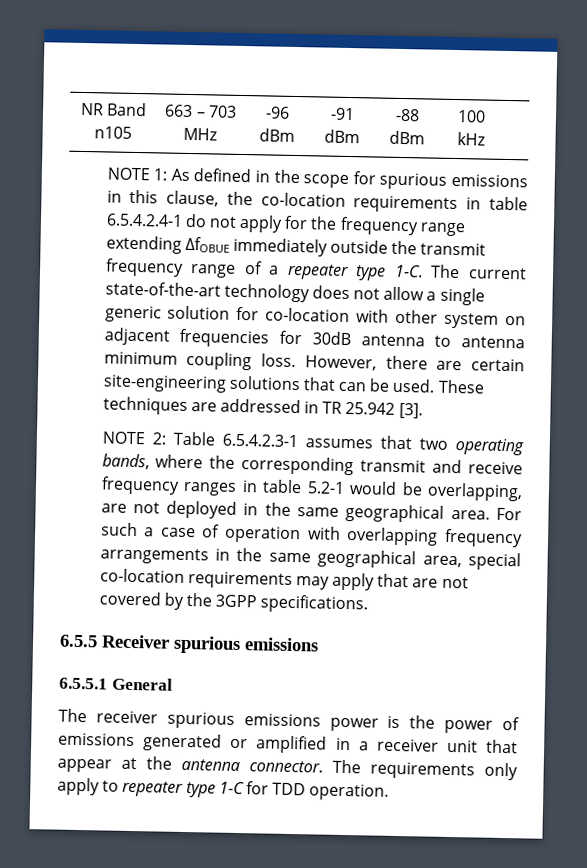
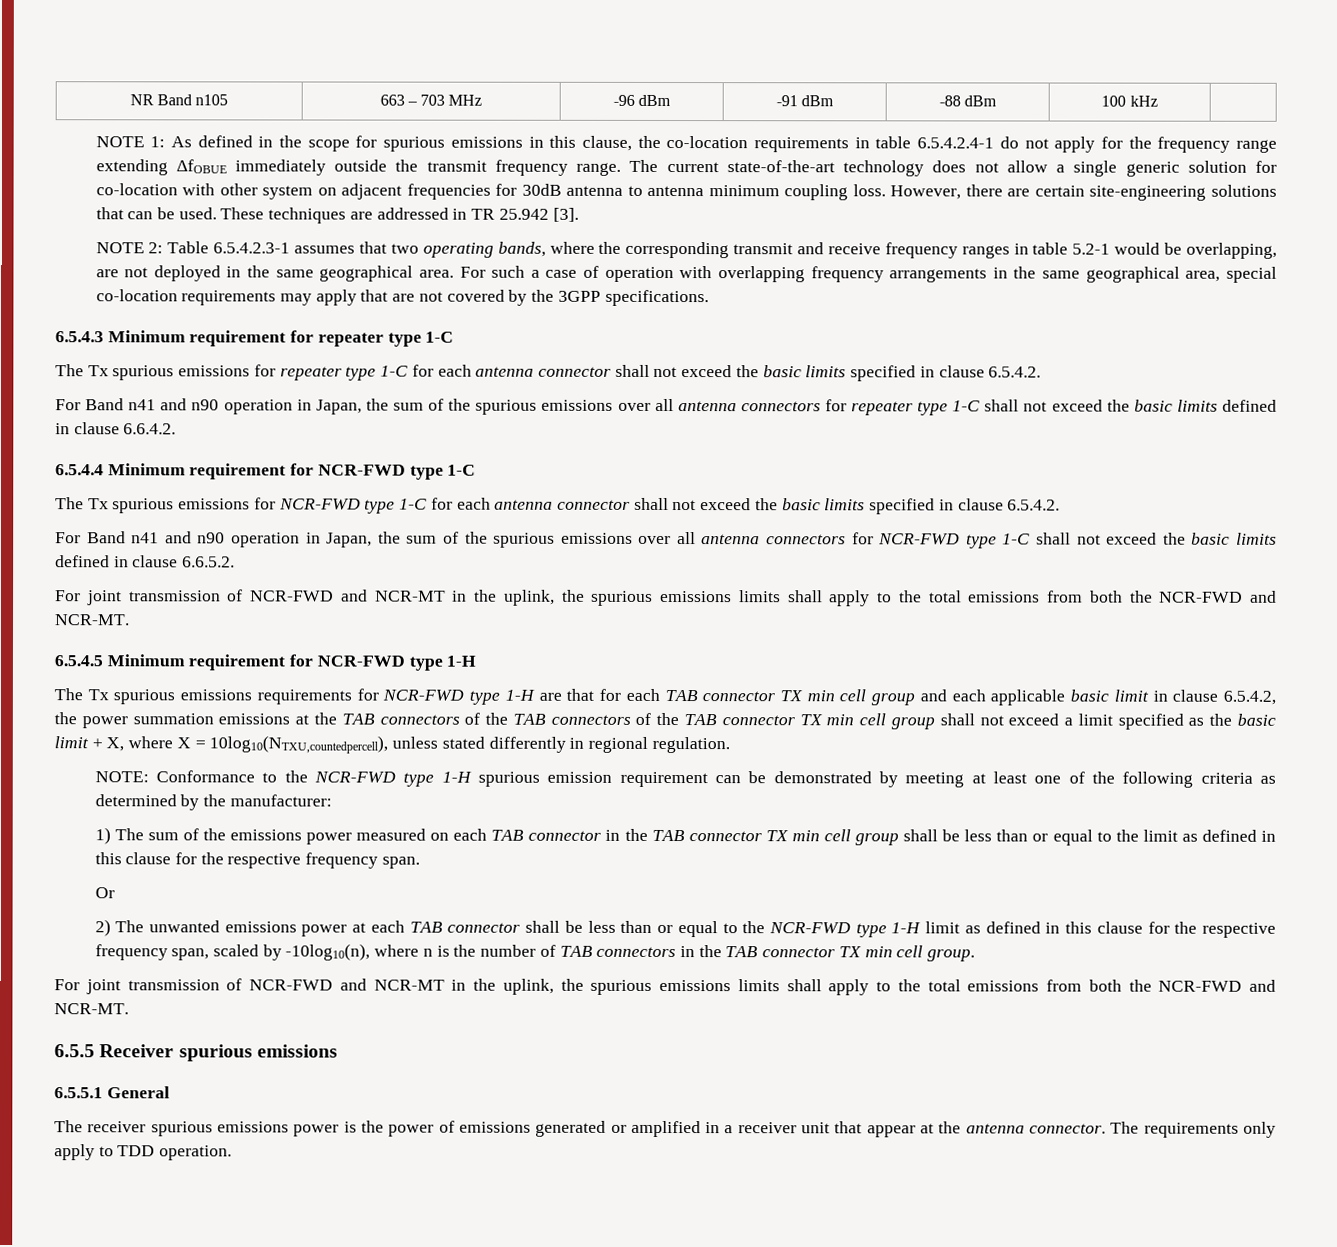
- NOTE 1: As defined in the scope for spurious emissions in this clause, the co-location requirements in table 6.5.4.2.4-1 do not apply for the frequency range extending ΔfOBUE immediately outside the transmit frequency range of a repeater type 1-C.
+ NOTE 1: As defined in the scope for spurious emissions in this clause, the co-location requirements in table 6.5.4.2.4-1 do not apply for the frequency range extending ΔfOBUE immediately outside the transmit frequency range.
+ 6.5.4.3 Minimum requirement for repeater type 1-C
+ The Tx spurious emissions for repeater type 1-C for each antenna connector shall not exceed the basic limits specified in clause 6.5.4.2.
+ For Band n41 and n90 operation in Japan, the sum of the spurious emissions over all antenna connectors for repeater type 1-C shall not exceed the basic limits defined in clause 6.6.4.2.
+ 6.5.4.4 Minimum requirement for NCR-FWD type 1-C
+ The Tx spurious emissions for NCR-FWD type 1-C for each antenna connector shall not exceed the basic limits specified in clause 6.5.4.2.
+ For Band n41 and n90 operation in Japan, the sum of the spurious emissions over all antenna connectors for NCR-FWD type 1-C shall not exceed the basic limits defined in clause 6.6.5.2.
+ For joint transmission of NCR-FWD and NCR-MT in the uplink, the spurious emissions limits shall apply to the total emissions from both the NCR-FWD and NCR-MT.
+ 6.5.4.5 Minimum requirement for NCR-FWD type 1-H
+ The Tx spurious emissions requirements for NCR-FWD type 1-H are that for each TAB connector TX min cell group and each applicable basic limit in clause 6.5.4.2, the power summation emissions at the TAB connectors of the TAB connectors of the TAB connector TX min cell group shall not exceed a limit specified as the basic limit + X, where X = 10log10(NTXU,countedpercell), unless stated differently in regional regulation.
+ NOTE: Conformance to the NCR-FWD type 1-H spurious emission requirement can be demonstrated by meeting at least one of the following criteria as determined by the manufacturer:
+ 1) The sum of the emissions power measured on each TAB connector in the TAB connector TX min cell group shall be less than or equal to the limit as defined in this clause for the respective frequency span.
+ Or
+ 2) The unwanted emissions power at each TAB connector shall be less than or equal to the NCR-FWD type 1-H limit as defined in this clause for the respective frequency span, scaled by -10log10(n), where n is the number of TAB connectors in the TAB connector TX min cell group.
+ For joint transmission of NCR-FWD and NCR-MT in the uplink, the spurious emissions limits shall apply to the total emissions from both the NCR-FWD and NCR-MT.
- The requirements only apply to repeater type 1-C for TDD operation.
+ The requirements only apply to TDD operation.

